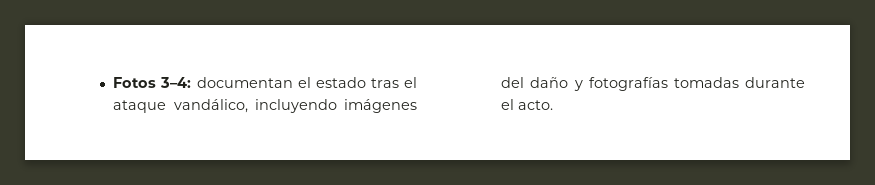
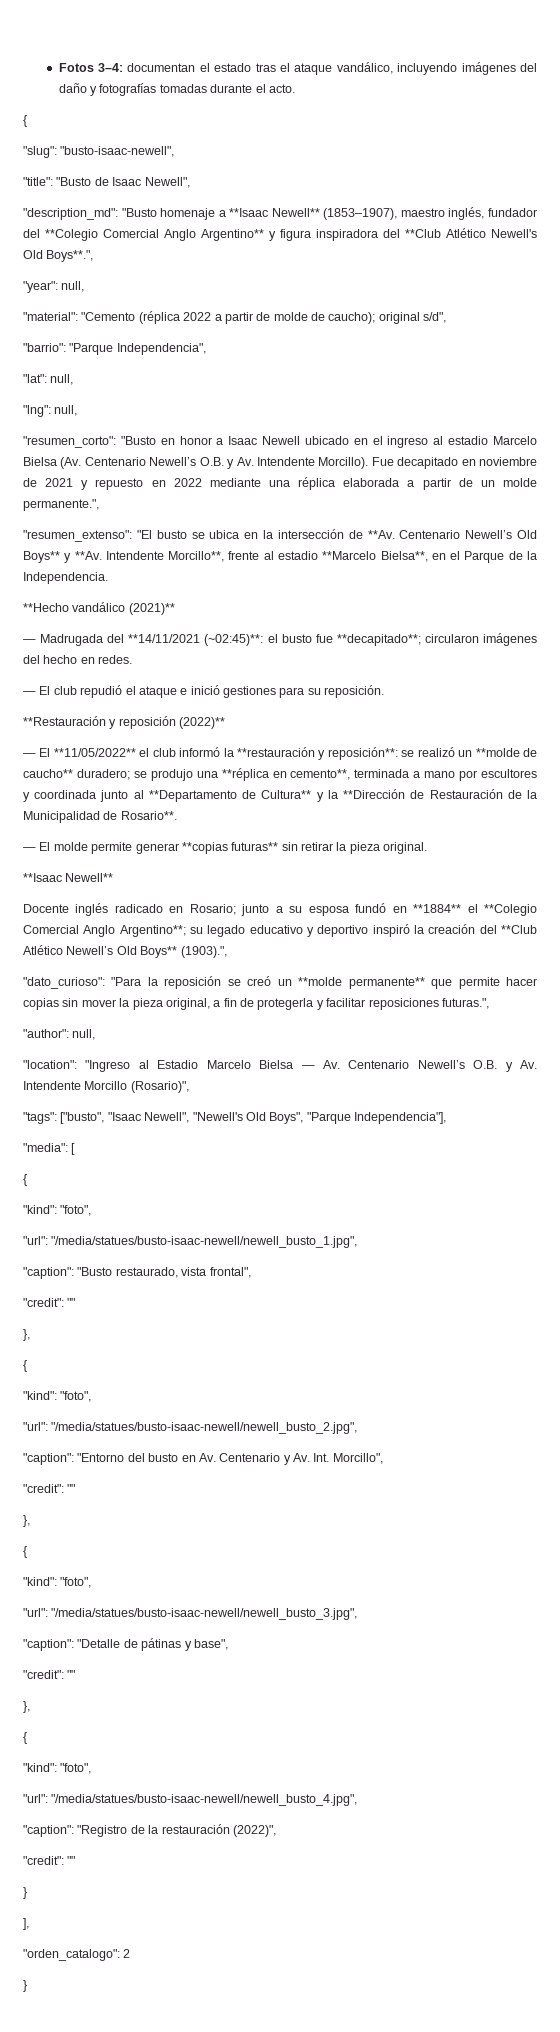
  Fotos 3–4: documentan el estado tras el ataque vandálico, incluyendo imágenes del daño y fotografías tomadas durante el acto.
+ {
+ "slug": "busto-isaac-newell",
+ "title": "Busto de Isaac Newell",
+ "description_md": "Busto homenaje a **Isaac Newell** (1853–1907), maestro inglés, fundador del **Colegio Comercial Anglo Argentino** y figura inspiradora del **Club Atlético Newell's Old Boys**.",
+ "year": null,
+ "material": "Cemento (réplica 2022 a partir de molde de caucho); original s/d",
+ "barrio": "Parque Independencia",
+ "lat": null,
+ "lng": null,
+ "resumen_corto": "Busto en honor a Isaac Newell ubicado en el ingreso al estadio Marcelo Bielsa (Av. Centenario Newell’s O.B. y Av. Intendente Morcillo). Fue decapitado en noviembre de 2021 y repuesto en 2022 mediante una réplica elaborada a partir de un molde permanente.",
+ "resumen_extenso": "El busto se ubica en la intersección de **Av. Centenario Newell’s Old Boys** y **Av. Intendente Morcillo**, frente al estadio **Marcelo Bielsa**, en el Parque de la Independencia.
+ **Hecho vandálico (2021)**
+ — Madrugada del **14/11/2021 (~02:45)**: el busto fue **decapitado**; circularon imágenes del hecho en redes.
+ — El club repudió el ataque e inició gestiones para su reposición.
+ **Restauración y reposición (2022)**
+ — El **11/05/2022** el club informó la **restauración y reposición**: se realizó un **molde de caucho** duradero; se produjo una **réplica en cemento**, terminada a mano por escultores y coordinada junto al **Departamento de Cultura** y la **Dirección de Restauración de la Municipalidad de Rosario**.
+ — El molde permite generar **copias futuras** sin retirar la pieza original.
+ **Isaac Newell**
+ Docente inglés radicado en Rosario; junto a su esposa fundó en **1884** el **Colegio Comercial Anglo Argentino**; su legado educativo y deportivo inspiró la creación del **Club Atlético Newell’s Old Boys** (1903).",
+ "dato_curioso": "Para la reposición se creó un **molde permanente** que permite hacer copias sin mover la pieza original, a fin de protegerla y facilitar reposiciones futuras.",
+ "author": null,
+ "location": "Ingreso al Estadio Marcelo Bielsa — Av. Centenario Newell’s O.B. y Av. Intendente Morcillo (Rosario)",
+ "tags": ["busto", "Isaac Newell", "Newell's Old Boys", "Parque Independencia"],
+ "media": [
+ {
+ "kind": "foto",
+ "url": "/media/statues/busto-isaac-newell/newell_busto_1.jpg",
+ "caption": "Busto restaurado, vista frontal",
+ "credit": ""
+ },
+ {
+ "kind": "foto",
+ "url": "/media/statues/busto-isaac-newell/newell_busto_2.jpg",
+ "caption": "Entorno del busto en Av. Centenario y Av. Int. Morcillo",
+ "credit": ""
+ },
+ {
+ "kind": "foto",
+ "url": "/media/statues/busto-isaac-newell/newell_busto_3.jpg",
+ "caption": "Detalle de pátinas y base",
+ "credit": ""
+ },
+ {
+ "kind": "foto",
+ "url": "/media/statues/busto-isaac-newell/newell_busto_4.jpg",
+ "caption": "Registro de la restauración (2022)",
+ "credit": ""
+ }
+ ],
+ "orden_catalogo": 2
+ }

